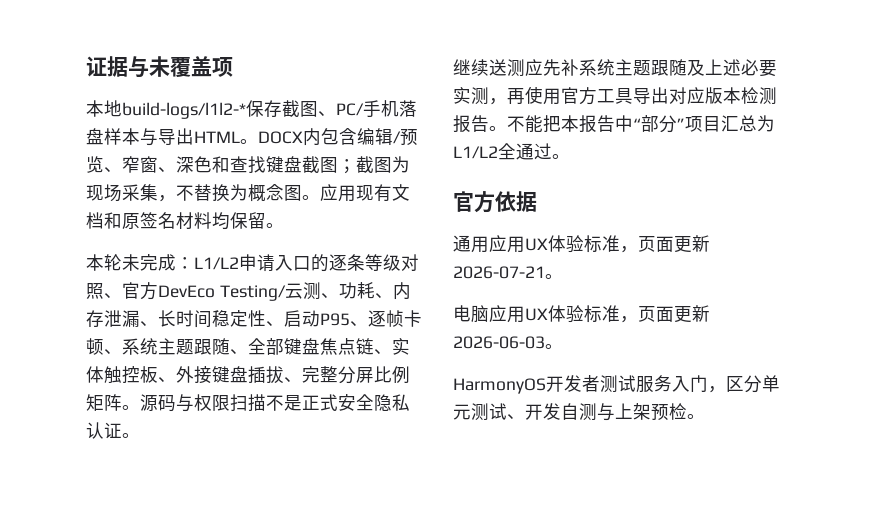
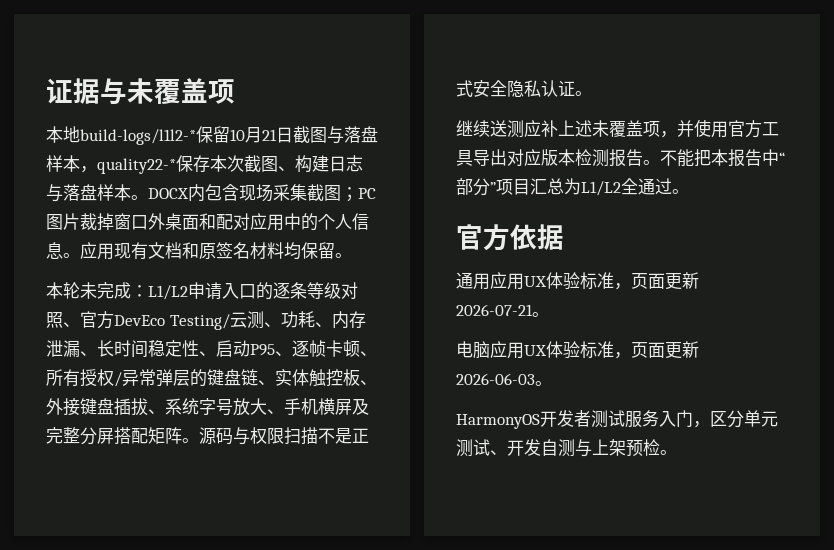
- 本地build-logs/l1l2-*保存截图、PC/手机落盘样本与导出HTML。DOCX内包含编辑/预览、窄窗、深色和查找键盘截图；截图为现场采集，不替换为概念图。
+ 本地build-logs/l1l2-*保留10月21日截图与落盘样本，quality22-*保存本次截图、构建日志与落盘样本。DOCX内包含现场采集截图；PC图片裁掉窗口外桌面和配对应用中的个人信息。
- 本轮未完成：L1/L2申请入口的逐条等级对照、官方DevEco Testing/云测、功耗、内存泄漏、长时间稳定性、启动P95、逐帧卡顿、系统主题跟随、全部键盘焦点链、实体触控板、外接键盘插拔、完整分屏比例矩阵。
+ 本轮未完成：L1/L2申请入口的逐条等级对照、官方DevEco Testing/云测、功耗、内存泄漏、长时间稳定性、启动P95、逐帧卡顿、所有授权/异常弹层的键盘链、实体触控板、外接键盘插拔、系统字号放大、手机横屏及完整分屏搭配矩阵。
- 继续送测应先补系统主题跟随及上述必要实测，再使用官方工具导出对应版本检测报告。
+ 继续送测应补上述未覆盖项，并使用官方工具导出对应版本检测报告。

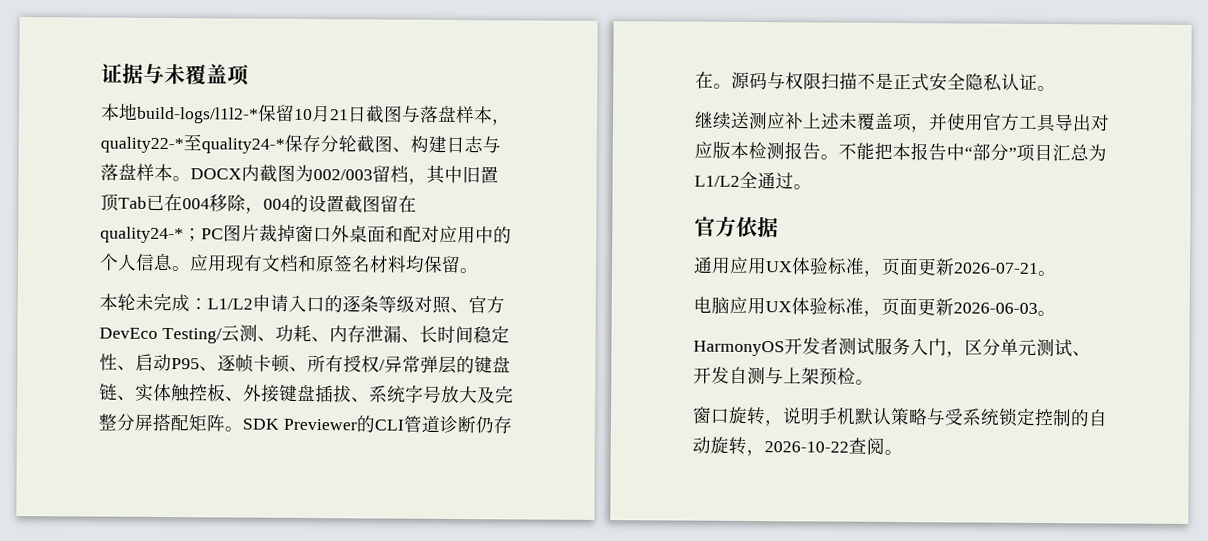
- 本地build-logs/l1l2-*保留10月21日截图与落盘样本，quality22-*保存本次截图、构建日志与落盘样本。
+ 本地build-logs/l1l2-*保留10月21日截图与落盘样本，quality22-*至quality24-*保存分轮截图、构建日志与落盘样本。
- DOCX内包含现场采集截图；PC图片裁掉窗口外桌面和配对应用中的个人信息。
+ DOCX内截图为002/003留档，其中旧置顶Tab已在004移除，004的设置截图留在quality24-*；PC图片裁掉窗口外桌面和配对应用中的个人信息。
- 本轮未完成：L1/L2申请入口的逐条等级对照、官方DevEco Testing/云测、功耗、内存泄漏、长时间稳定性、启动P95、逐帧卡顿、所有授权/异常弹层的键盘链、实体触控板、外接键盘插拔、系统字号放大、手机横屏及完整分屏搭配矩阵。
+ 本轮未完成：L1/L2申请入口的逐条等级对照、官方DevEco Testing/云测、功耗、内存泄漏、长时间稳定性、启动P95、逐帧卡顿、所有授权/异常弹层的键盘链、实体触控板、外接键盘插拔、系统字号放大及完整分屏搭配矩阵。
+ SDK Previewer的CLI管道诊断仍存在。
+ 窗口旋转，说明手机默认策略与受系统锁定控制的自动旋转，2026-10-22查阅。

